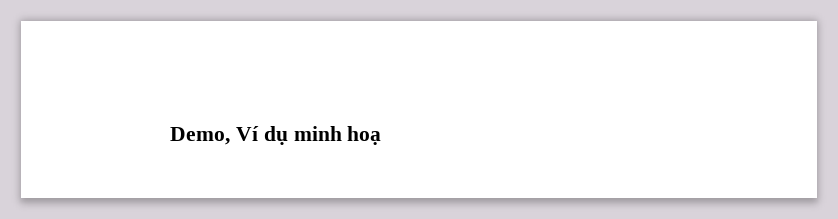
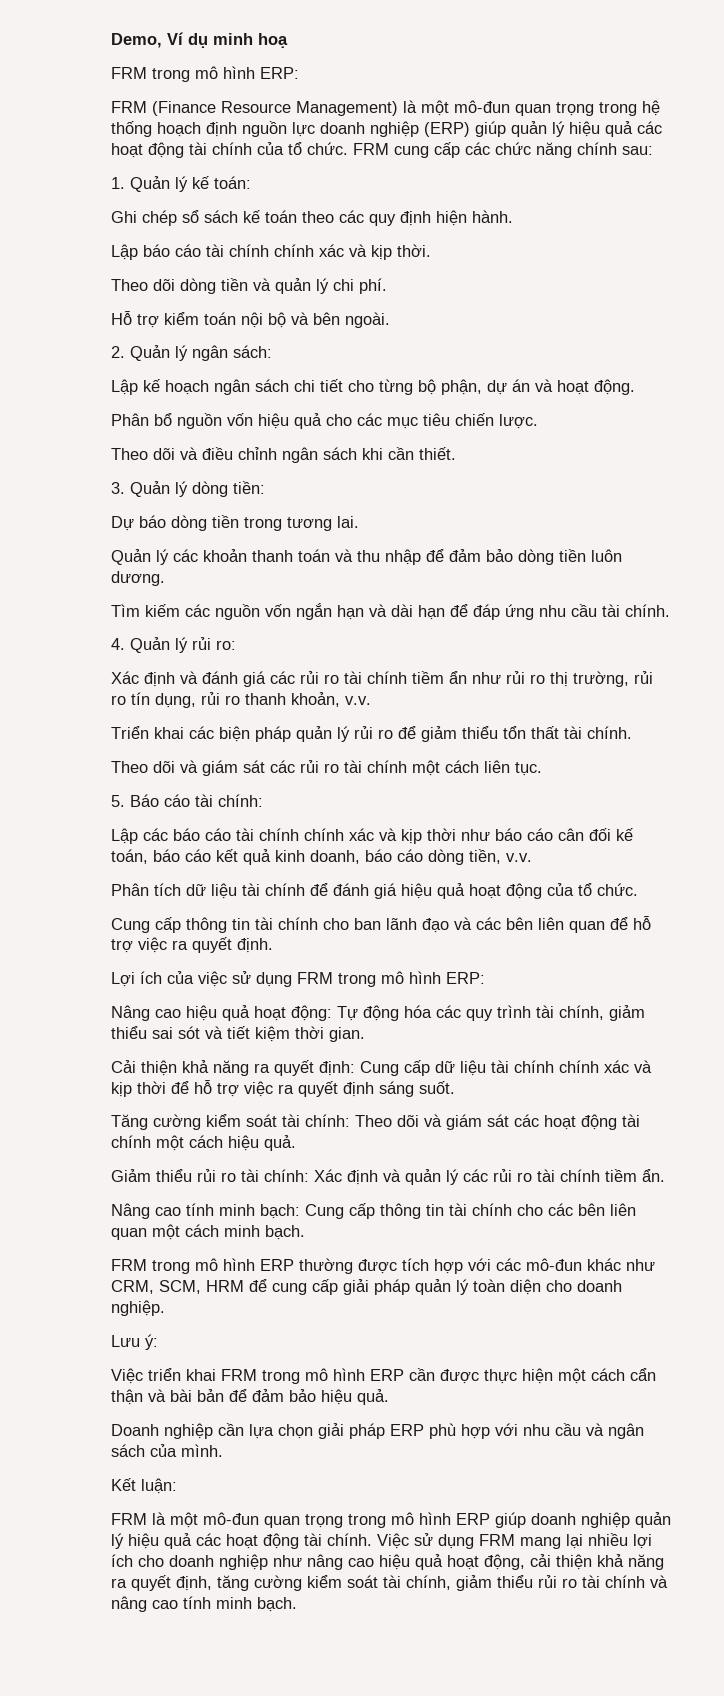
  Demo, Ví dụ minh hoạ
+ FRM trong mô hình ERP:
+ FRM (Finance Resource Management) là một mô-đun quan trọng trong hệ thống hoạch định nguồn lực doanh nghiệp (ERP) giúp quản lý hiệu quả các hoạt động tài chính của tổ chức. FRM cung cấp các chức năng chính sau:
+ 1. Quản lý kế toán:
+ Ghi chép sổ sách kế toán theo các quy định hiện hành.
+ Lập báo cáo tài chính chính xác và kịp thời.
+ Theo dõi dòng tiền và quản lý chi phí.
+ Hỗ trợ kiểm toán nội bộ và bên ngoài.
+ 2. Quản lý ngân sách:
+ Lập kế hoạch ngân sách chi tiết cho từng bộ phận, dự án và hoạt động.
+ Phân bổ nguồn vốn hiệu quả cho các mục tiêu chiến lược.
+ Theo dõi và điều chỉnh ngân sách khi cần thiết.
+ 3. Quản lý dòng tiền:
+ Dự báo dòng tiền trong tương lai.
+ Quản lý các khoản thanh toán và thu nhập để đảm bảo dòng tiền luôn dương.
+ Tìm kiếm các nguồn vốn ngắn hạn và dài hạn để đáp ứng nhu cầu tài chính.
+ 4. Quản lý rủi ro:
+ Xác định và đánh giá các rủi ro tài chính tiềm ẩn như rủi ro thị trường, rủi ro tín dụng, rủi ro thanh khoản, v.v.
+ Triển khai các biện pháp quản lý rủi ro để giảm thiểu tổn thất tài chính.
+ Theo dõi và giám sát các rủi ro tài chính một cách liên tục.
+ 5. Báo cáo tài chính:
+ Lập các báo cáo tài chính chính xác và kịp thời như báo cáo cân đối kế toán, báo cáo kết quả kinh doanh, báo cáo dòng tiền, v.v.
+ Phân tích dữ liệu tài chính để đánh giá hiệu quả hoạt động của tổ chức.
+ Cung cấp thông tin tài chính cho ban lãnh đạo và các bên liên quan để hỗ trợ việc ra quyết định.
+ Lợi ích của việc sử dụng FRM trong mô hình ERP:
+ Nâng cao hiệu quả hoạt động: Tự động hóa các quy trình tài chính, giảm thiểu sai sót và tiết kiệm thời gian.
+ Cải thiện khả năng ra quyết định: Cung cấp dữ liệu tài chính chính xác và kịp thời để hỗ trợ việc ra quyết định sáng suốt.
+ Tăng cường kiểm soát tài chính: Theo dõi và giám sát các hoạt động tài chính một cách hiệu quả.
+ Giảm thiểu rủi ro tài chính: Xác định và quản lý các rủi ro tài chính tiềm ẩn.
+ Nâng cao tính minh bạch: Cung cấp thông tin tài chính cho các bên liên quan một cách minh bạch.
+ FRM trong mô hình ERP thường được tích hợp với các mô-đun khác như CRM, SCM, HRM để cung cấp giải pháp quản lý toàn diện cho doanh nghiệp.
+ Lưu ý:
+ Việc triển khai FRM trong mô hình ERP cần được thực hiện một cách cẩn thận và bài bản để đảm bảo hiệu quả.
+ Doanh nghiệp cần lựa chọn giải pháp ERP phù hợp với nhu cầu và ngân sách của mình.
+ Kết luận:
+ FRM là một mô-đun quan trọng trong mô hình ERP giúp doanh nghiệp quản lý hiệu quả các hoạt động tài chính. Việc sử dụng FRM mang lại nhiều lợi ích cho doanh nghiệp như nâng cao hiệu quả hoạt động, cải thiện khả năng ra quyết định, tăng cường kiểm soát tài chính, giảm thiểu rủi ro tài chính và nâng cao tính minh bạch.

